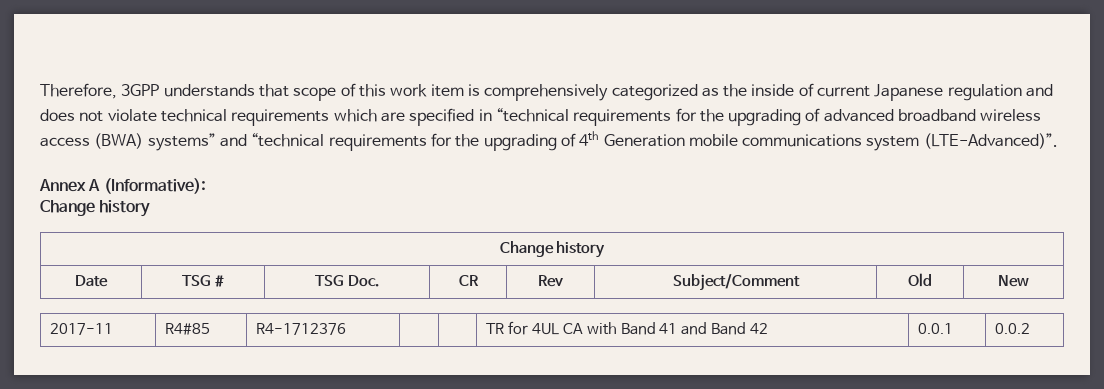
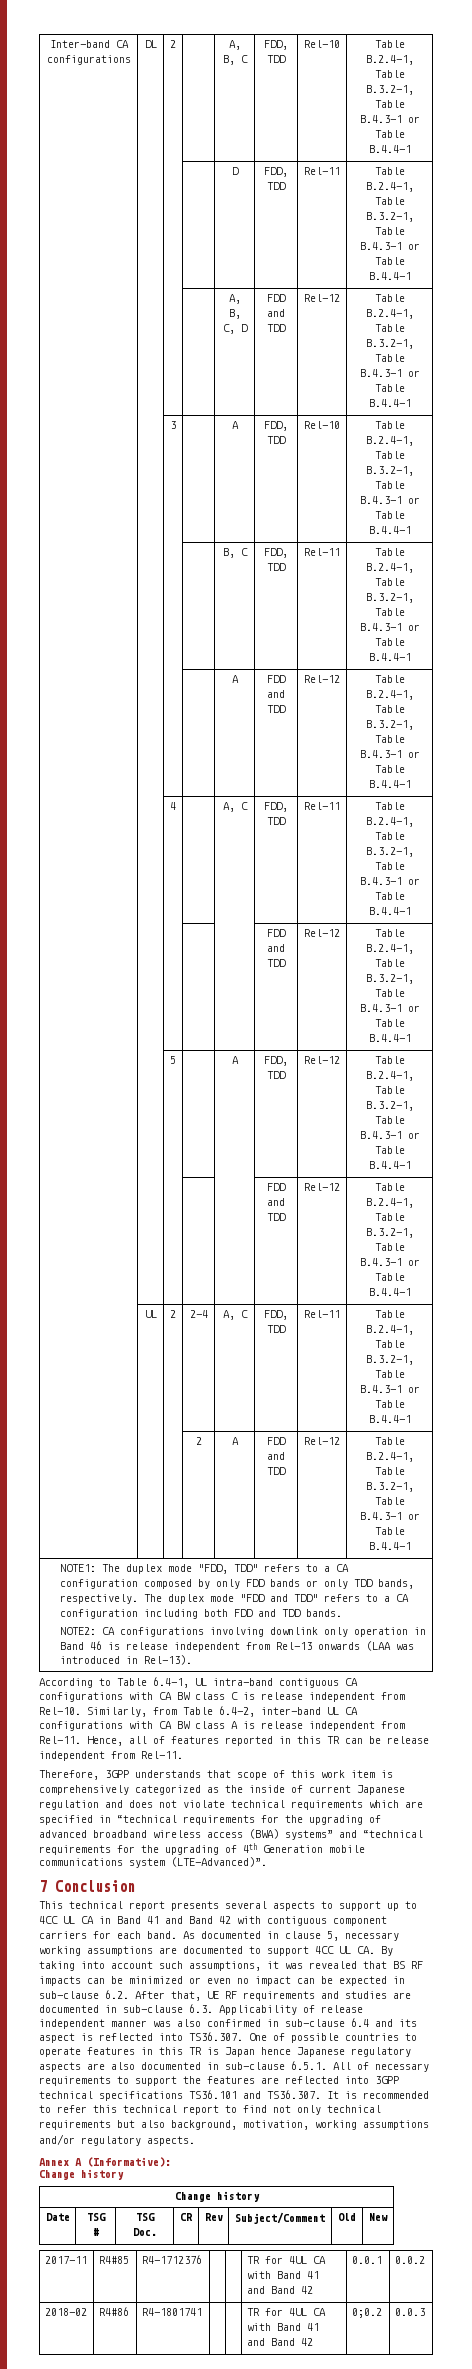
+ Inter-band CA configurations | DL | 2 | | A, B, C | FDD, TDD | Rel-10 | Table B.2.4-1, Table B.3.2-1, Table B.4.3-1 or Table B.4.4-1
+ | | | | D | FDD, TDD | Rel-11 | Table B.2.4-1, Table B.3.2-1, Table B.4.3-1 or Table B.4.4-1
+ | | | | A, B, C, D | FDD and TDD | Rel-12 | Table B.2.4-1, Table B.3.2-1, Table B.4.3-1 or Table B.4.4-1
+ | | 3 | | A | FDD, TDD | Rel-10 | Table B.2.4-1, Table B.3.2-1, Table B.4.3-1 or Table B.4.4-1
+ | | | | B, C | FDD, TDD | Rel-11 | Table B.2.4-1, Table B.3.2-1, Table B.4.3-1 or Table B.4.4-1
+ | | | | A | FDD and TDD | Rel-12 | Table B.2.4-1, Table B.3.2-1, Table B.4.3-1 or Table B.4.4-1
+ | | 4 | | A, C | FDD, TDD | Rel-11 | Table B.2.4-1, Table B.3.2-1, Table B.4.3-1 or Table B.4.4-1
+ | | | | | FDD and TDD | Rel-12 | Table B.2.4-1, Table B.3.2-1, Table B.4.3-1 or Table B.4.4-1
+ | | 5 | | A | FDD, TDD | Rel-12 | Table B.2.4-1, Table B.3.2-1, Table B.4.3-1 or Table B.4.4-1
+ | | | | | FDD and TDD | Rel-12 | Table B.2.4-1, Table B.3.2-1, Table B.4.3-1 or Table B.4.4-1
+ | UL | 2 | 2-4 | A, C | FDD, TDD | Rel-11 | Table B.2.4-1, Table B.3.2-1, Table B.4.3-1 or Table B.4.4-1
+ | | | 2 | A | FDD and TDD | Rel-12 | Table B.2.4-1, Table B.3.2-1, Table B.4.3-1 or Table B.4.4-1
+ NOTE1: The duplex mode "FDD, TDD" refers to a CA configuration composed by only FDD bands or only TDD bands, respectively. The duplex mode "FDD and TDD" refers to a CA configuration including both FDD and TDD bands.
+ NOTE2: CA configurations involving downlink only operation in Band 46 is release independent from Rel-13 onwards (LAA was introduced in Rel-13).
+ According to Table 6.4-1, UL intra-band contiguous CA configurations with CA BW class C is release independent from Rel-10. Similarly, from Table 6.4-2, inter-band UL CA configurations with CA BW class A is release independent from Rel-11. Hence, all of features reported in this TR can be release independent from Rel-11.
+ 7 Conclusion
+ This technical report presents several aspects to support up to 4CC UL CA in Band 41 and Band 42 with contiguous component carriers for each band. As documented in clause 5, necessary working assumptions are documented to support 4CC UL CA. By taking into account such assumptions, it was revealed that BS RF impacts can be minimized or even no impact can be expected in sub-clause 6.2. After that, UE RF requirements and studies are documented in sub-clause 6.3. Applicability of release independent manner was also confirmed in sub-clause 6.4 and its aspect is reflected into TS36.307. One of possible countries to operate features in this TR is Japan hence Japanese regulatory aspects are also documented in sub-clause 6.5.1. All of necessary requirements to support the features are reflected into 3GPP technical specifications TS36.101 and TS36.307. It is recommended to refer this technical report to find not only technical requirements but also background, motivation, working assumptions and/or regulatory aspects.
+ 2018-02 | R4#86 | R4-1801741 | | | TR for 4UL CA with Band 41 and Band 42 | 0;0.2 | 0.0.3

